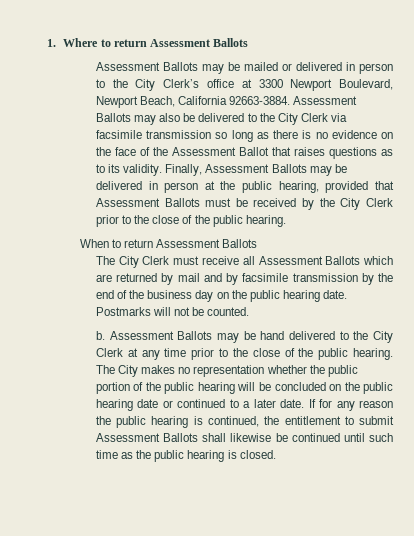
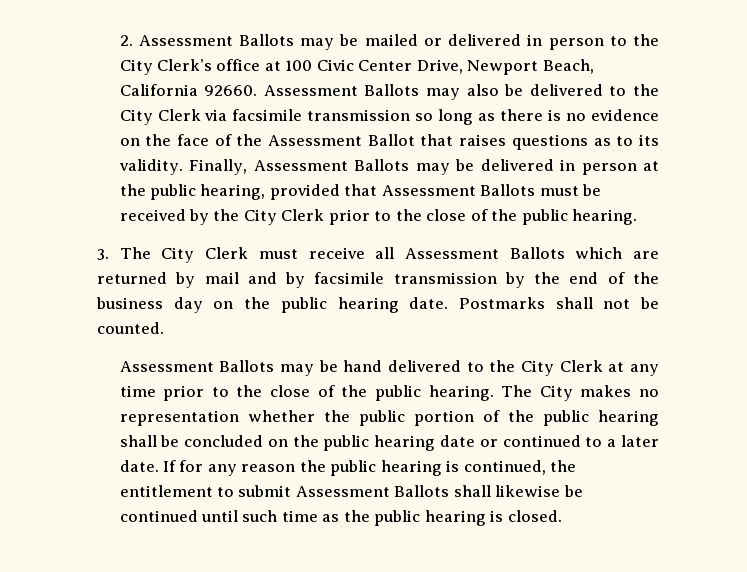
- 1. Where to return Assessment Ballots
- Assessment Ballots may be mailed or delivered in person to the City Clerk’s office at 3300 Newport Boulevard, Newport Beach, California 92663-3884.
+ 2. Assessment Ballots may be mailed or delivered in person to the City Clerk’s office at 100 Civic Center Drive, Newport Beach, California 92660.
- When to return Assessment Ballots
- The City Clerk must receive all Assessment Ballots which are returned by mail and by facsimile transmission by the end of the business day on the public hearing date.
+ 3. The City Clerk must receive all Assessment Ballots which are returned by mail and by facsimile transmission by the end of the business day on the public hearing date.
- Postmarks will not be counted.
+ Postmarks shall not be counted.
- b.
- The City makes no representation whether the public portion of the public hearing will be concluded on the public hearing date or continued to a later date.
+ The City makes no representation whether the public portion of the public hearing shall be concluded on the public hearing date or continued to a later date.

